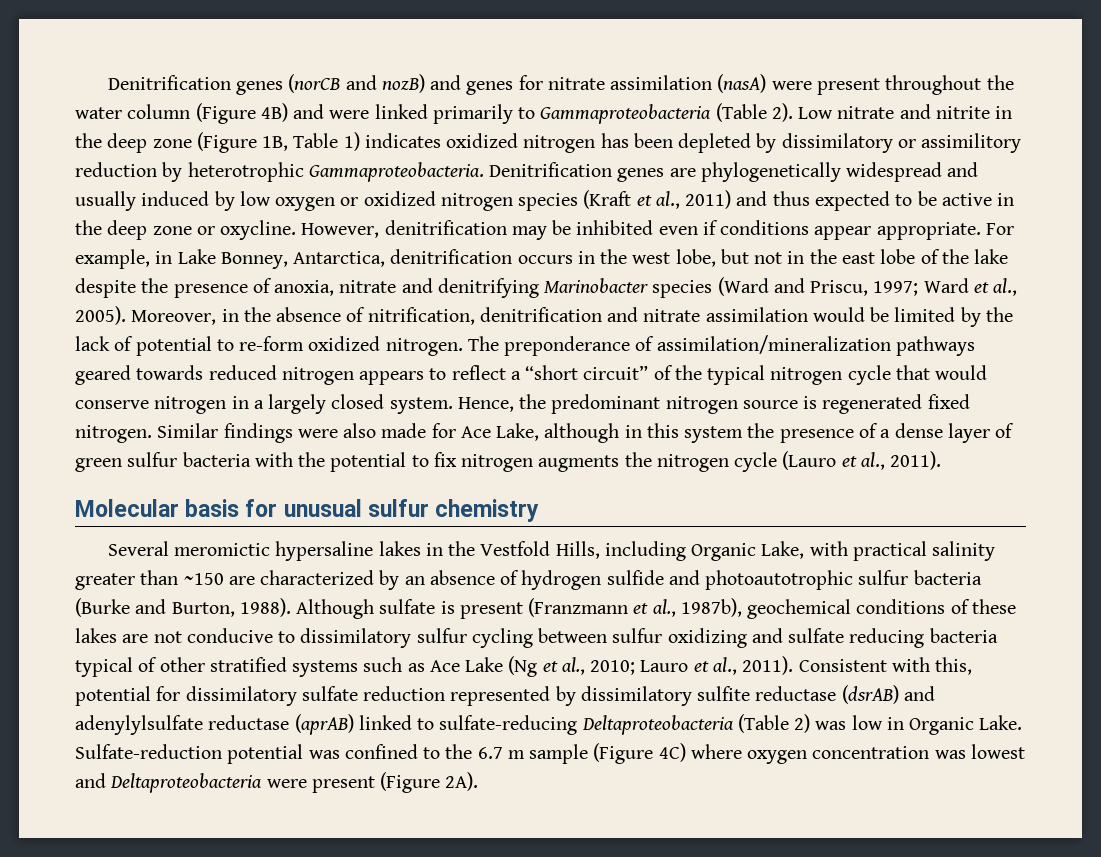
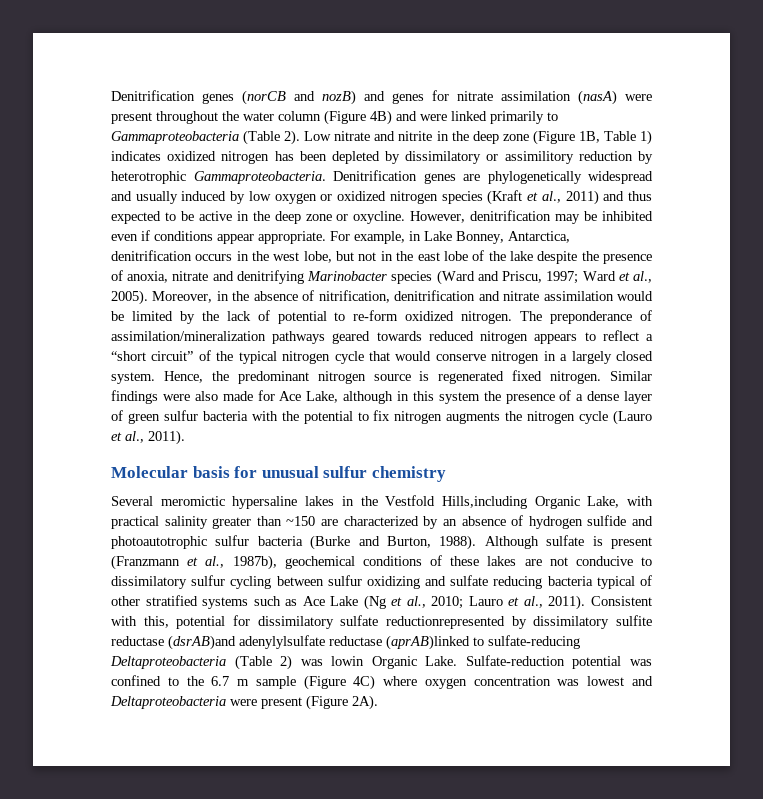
- Several meromictic hypersaline lakes in the Vestfold Hills, including Organic Lake, with practical salinity greater than ~150 are characterized by an absence of hydrogen sulfide and photoautotrophic sulfur bacteria (Burke and Burton, 1988).
+ Several meromictic hypersaline lakes in the Vestfold Hills,including Organic Lake, with practical salinity greater than ~150 are characterized by an absence of hydrogen sulfide and photoautotrophic sulfur bacteria (Burke and Burton, 1988).
- Consistent with this, potential for dissimilatory sulfate reduction represented by dissimilatory sulfite reductase (dsrAB) and adenylylsulfate reductase (aprAB) linked to sulfate-reducing Deltaproteobacteria (Table 2) was low in Organic Lake.
+ Consistent with this, potential for dissimilatory sulfate reductionrepresented by dissimilatory sulfite reductase (dsrAB)and adenylylsulfate reductase (aprAB)linked to sulfate-reducing Deltaproteobacteria (Table 2) was lowin Organic Lake.

